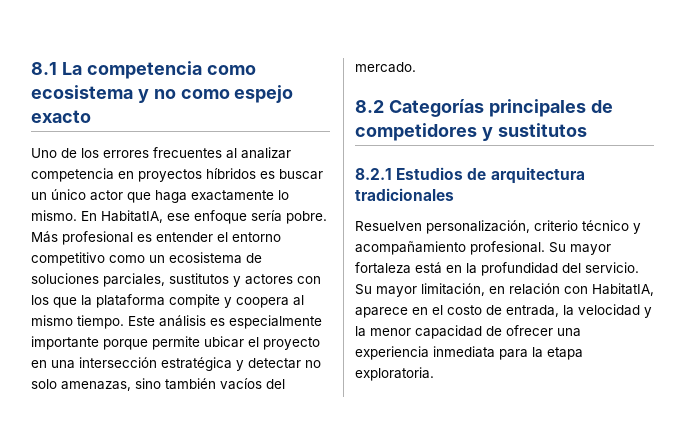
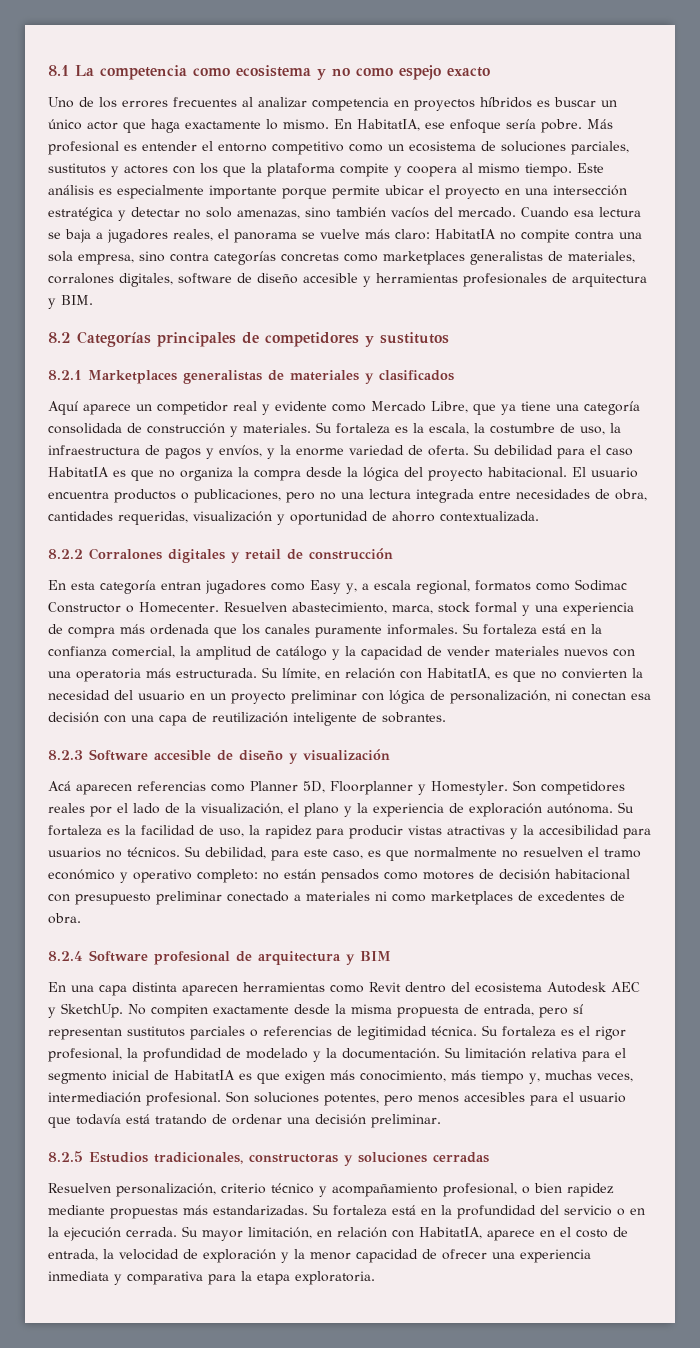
+ Cuando esa lectura se baja a jugadores reales, el panorama se vuelve más claro: HabitatIA no compite contra una sola empresa, sino contra categorías concretas como marketplaces generalistas de materiales, corralones digitales, software de diseño accesible y herramientas profesionales de arquitectura y BIM.
- 8.2.1 Estudios de arquitectura tradicionales
+ 8.2.1 Marketplaces generalistas de materiales y clasificados
+ Aquí aparece un competidor real y evidente como Mercado Libre, que ya tiene una categoría consolidada de construcción y materiales. Su fortaleza es la escala, la costumbre de uso, la infraestructura de pagos y envíos, y la enorme variedad de oferta. Su debilidad para el caso HabitatIA es que no organiza la compra desde la lógica del proyecto habitacional. El usuario encuentra productos o publicaciones, pero no una lectura integrada entre necesidades de obra, cantidades requeridas, visualización y oportunidad de ahorro contextualizada.
+ 8.2.2 Corralones digitales y retail de construcción
+ En esta categoría entran jugadores como Easy y, a escala regional, formatos como Sodimac Constructor o Homecenter. Resuelven abastecimiento, marca, stock formal y una experiencia de compra más ordenada que los canales puramente informales. Su fortaleza está en la confianza comercial, la amplitud de catálogo y la capacidad de vender materiales nuevos con una operatoria más estructurada. Su límite, en relación con HabitatIA, es que no convierten la necesidad del usuario en un proyecto preliminar con lógica de personalización, ni conectan esa decisión con una capa de reutilización inteligente de sobrantes.
+ 8.2.3 Software accesible de diseño y visualización
+ Acá aparecen referencias como Planner 5D, Floorplanner y Homestyler. Son competidores reales por el lado de la visualización, el plano y la experiencia de exploración autónoma. Su fortaleza es la facilidad de uso, la rapidez para producir vistas atractivas y la accesibilidad para usuarios no técnicos. Su debilidad, para este caso, es que normalmente no resuelven el tramo económico y operativo completo: no están pensados como motores de decisión habitacional con presupuesto preliminar conectado a materiales ni como marketplaces de excedentes de obra.
+ 8.2.4 Software profesional de arquitectura y BIM
+ En una capa distinta aparecen herramientas como Revit dentro del ecosistema Autodesk AEC y SketchUp. No compiten exactamente desde la misma propuesta de entrada, pero sí representan sustitutos parciales o referencias de legitimidad técnica. Su fortaleza es el rigor profesional, la profundidad de modelado y la documentación. Su limitación relativa para el segmento inicial de HabitatIA es que exigen más conocimiento, más tiempo y, muchas veces, intermediación profesional. Son soluciones potentes, pero menos accesibles para el usuario que todavía está tratando de ordenar una decisión preliminar.
+ 8.2.5 Estudios tradicionales, constructoras y soluciones cerradas
- Resuelven personalización, criterio técnico y acompañamiento profesional. Su mayor fortaleza está en la profundidad del servicio.
+ Resuelven personalización, criterio técnico y acompañamiento profesional, o bien rapidez mediante propuestas más estandarizadas. Su fortaleza está en la profundidad del servicio o en la ejecución cerrada.
- Su mayor limitación, en relación con HabitatIA, aparece en el costo de entrada, la velocidad y la menor capacidad de ofrecer una experiencia inmediata para la etapa exploratoria.
+ Su mayor limitación, en relación con HabitatIA, aparece en el costo de entrada, la velocidad de exploración y la menor capacidad de ofrecer una experiencia inmediata y comparativa para la etapa exploratoria.

